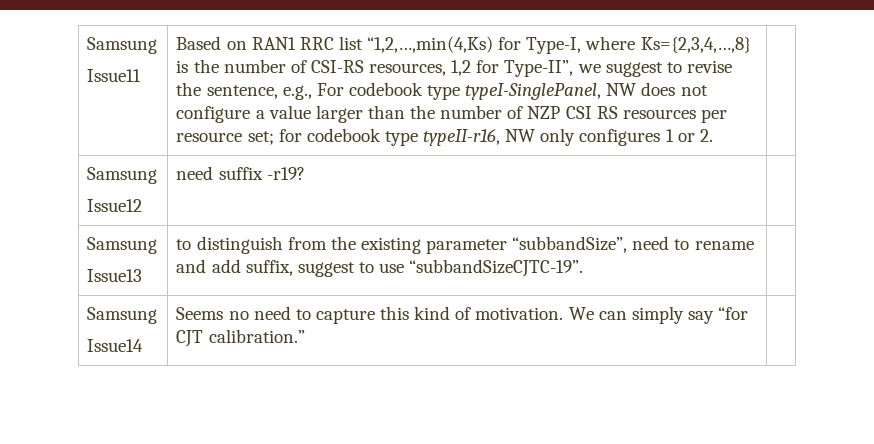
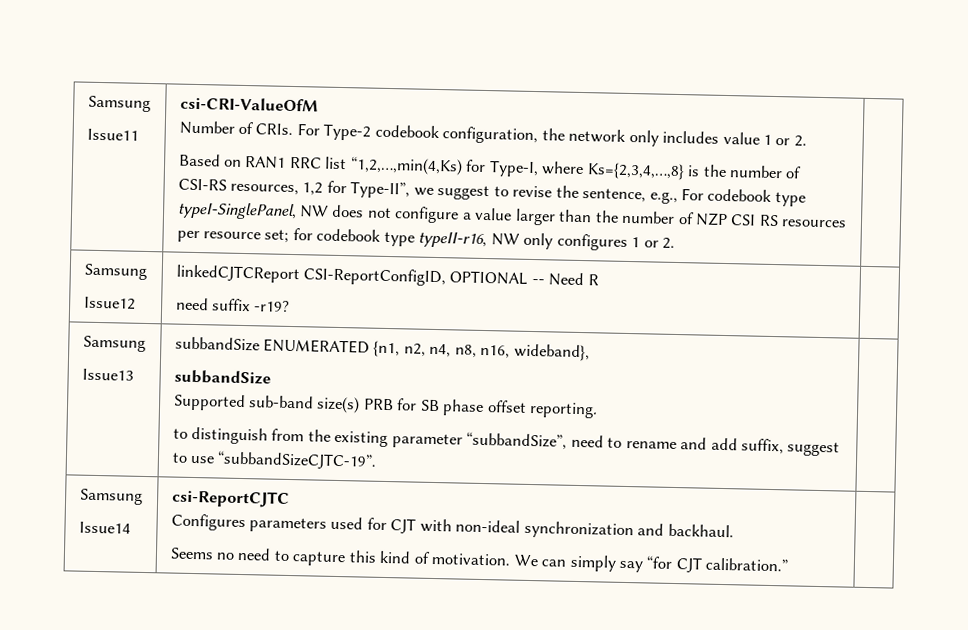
+ csi-CRI-ValueOfM
+ Number of CRIs. For Type-2 codebook configuration, the network only includes value 1 or 2.
  for codebook type typeII-r16, NW only configures 1 or 2. |
  Samsung
- Issue12 | need suffix -r19? |
+ Issue12 | linkedCJTCReport CSI-ReportConfigID, OPTIONAL -- Need R
+ need suffix -r19? |
  Samsung
- Issue13 | to distinguish from the existing parameter “subbandSize”, need to rename and add suffix, suggest to use “subbandSizeCJTC-19”. |
+ Issue13 | subbandSize ENUMERATED {n1, n2, n4, n8, n16, wideband},
+ subbandSize
+ Supported sub-band size(s) PRB for SB phase offset reporting.
+ to distinguish from the existing parameter “subbandSize”, need to rename and add suffix, suggest to use “subbandSizeCJTC-19”. |
  Samsung
- Issue14 | Seems no need to capture this kind of motivation. We can simply say “for CJT calibration.” |
+ Issue14 | csi-ReportCJTC
+ Configures parameters used for CJT with non-ideal synchronization and backhaul.
+ Seems no need to capture this kind of motivation. We can simply say “for CJT calibration.” |

